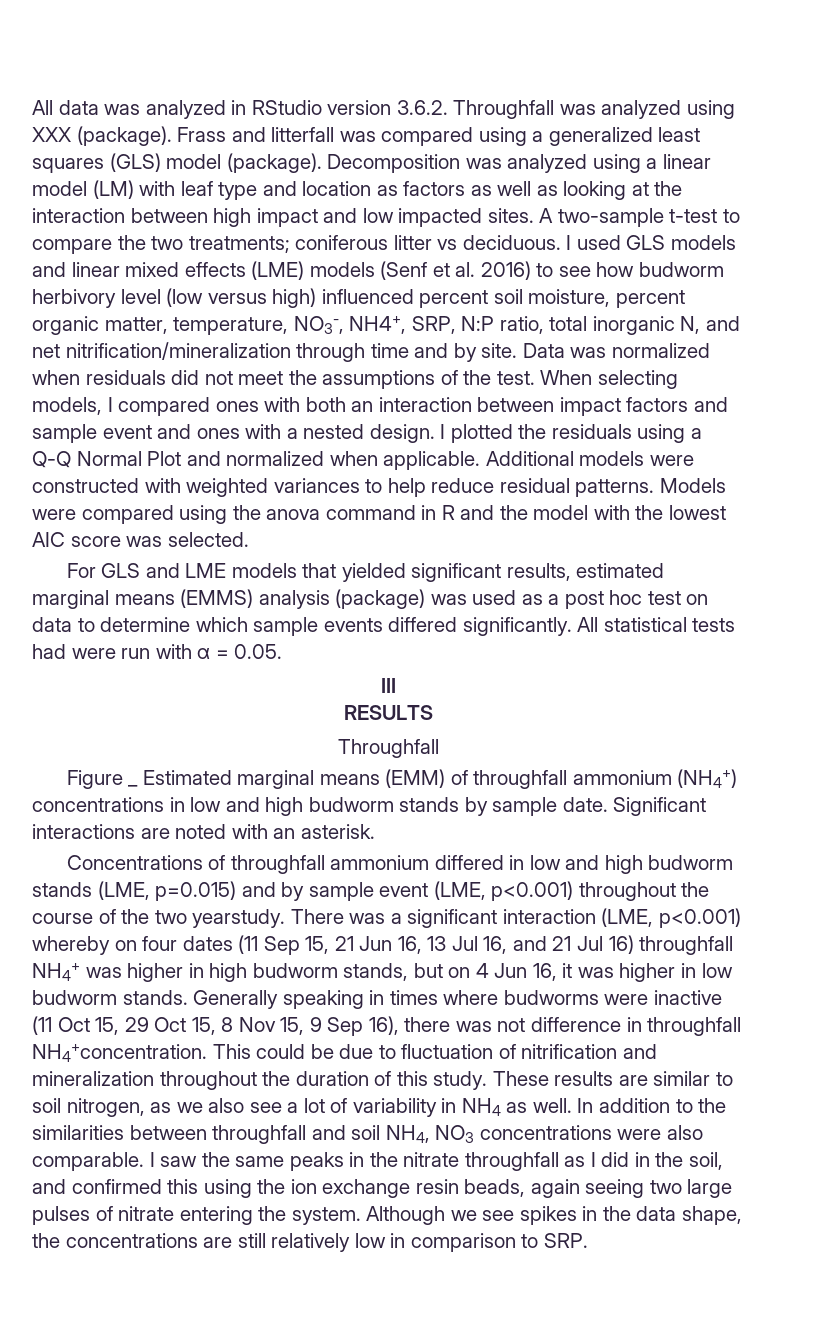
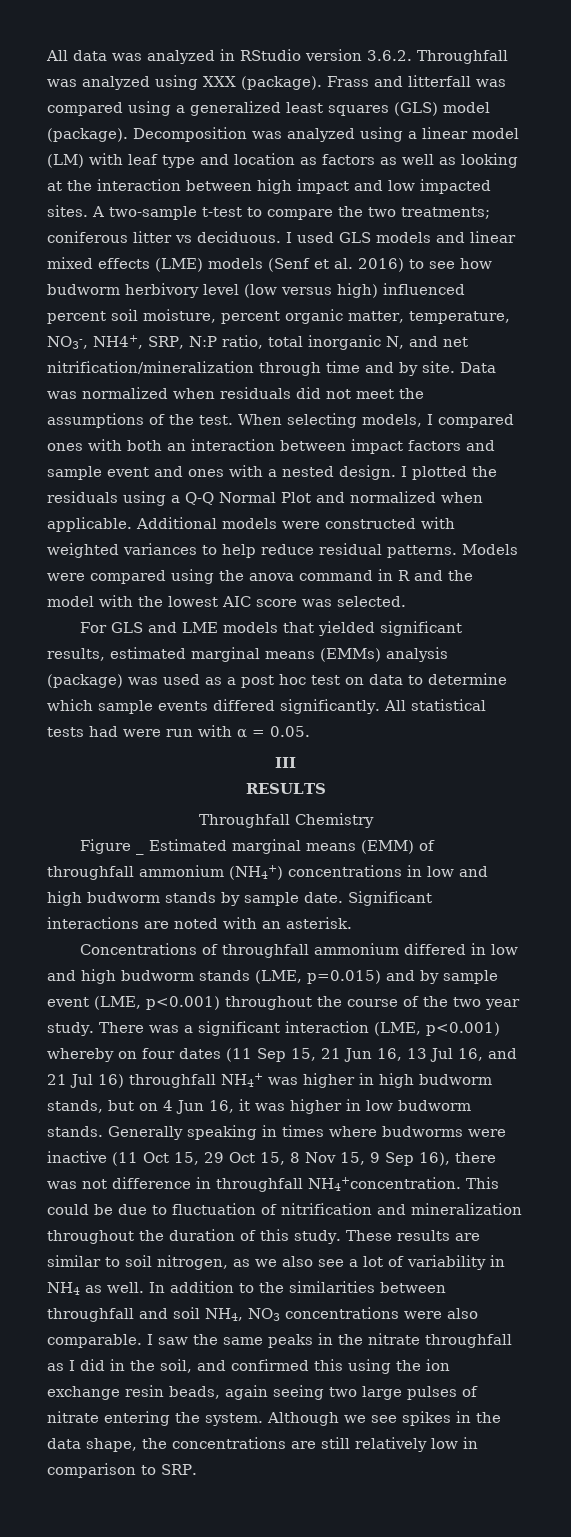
- For GLS and LME models that yielded significant results, estimated marginal means (EMMS) analysis (package) was used as a post hoc test on data to determine which sample events differed significantly.
+ For GLS and LME models that yielded significant results, estimated marginal means (EMMs) analysis (package) was used as a post hoc test on data to determine which sample events differed significantly.
  RESULTS
- Throughfall
+ Throughfall Chemistry
- Concentrations of throughfall ammonium differed in low and high budworm stands (LME, p=0.015) and by sample event (LME, p<0.001) throughout the course of the two yearstudy.
+ Concentrations of throughfall ammonium differed in low and high budworm stands (LME, p=0.015) and by sample event (LME, p<0.001) throughout the course of the two year study.

